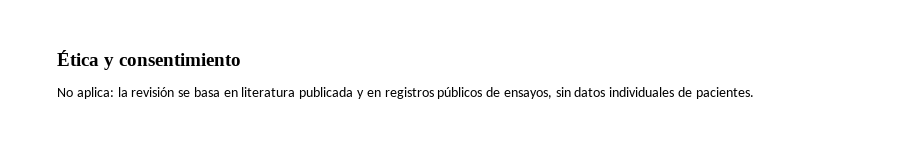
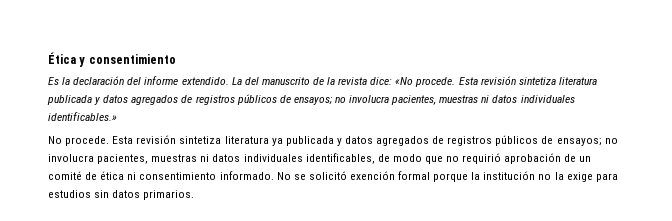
- No aplica: la revisión se basa en literatura publicada y en registros públicos de ensayos, sin datos individuales de pacientes.
+ Es la declaración del informe extendido. La del manuscrito de la revista dice: «No procede. Esta revisión sintetiza literatura publicada y datos agregados de registros públicos de ensayos; no involucra pacientes, muestras ni datos individuales identificables.»
+ No procede. Esta revisión sintetiza literatura ya publicada y datos agregados de registros públicos de ensayos; no involucra pacientes, muestras ni datos individuales identificables, de modo que no requirió aprobación de un comité de ética ni consentimiento informado. No se solicitó exención formal porque la institución no la exige para estudios sin datos primarios.

